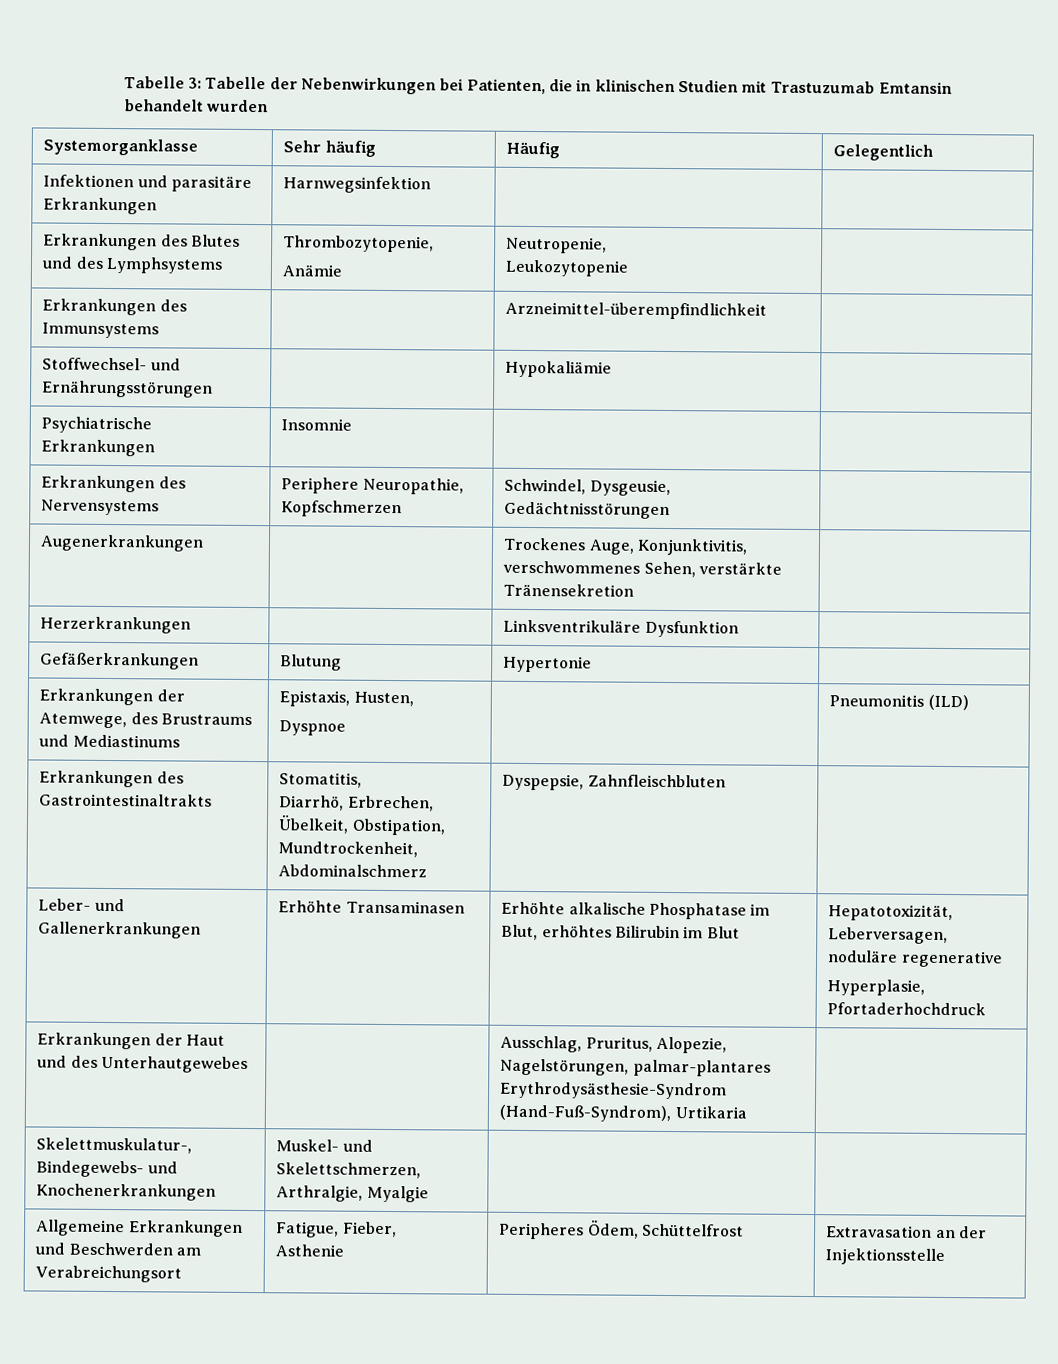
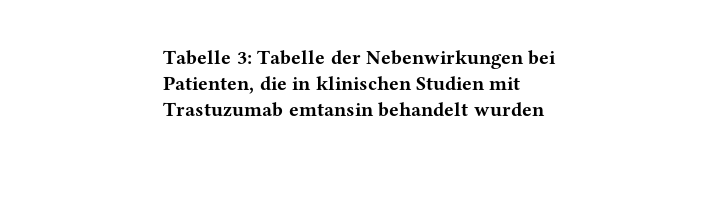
- Tabelle 3: Tabelle der Nebenwirkungen bei Patienten, die in klinischen Studien mit Trastuzumab Emtansin behandelt wurden
+ Tabelle 3: Tabelle der Nebenwirkungen bei Patienten, die in klinischen Studien mit Trastuzumab emtansin behandelt wurden
- Systemorganklasse | Sehr häufig | Häufig | Gelegentlich
- Infektionen und parasitäre Erkrankungen | Harnwegsinfektion | |
- Erkrankungen des Blutes und des Lymphsystems | Thrombozytopenie,
- Anämie | Neutropenie,
- Leukozytopenie |
- Erkrankungen des Immunsystems | | Arzneimittel-überempfindlichkeit |
- Stoffwechsel- und Ernährungsstörungen | | Hypokaliämie |
- Psychiatrische Erkrankungen | Insomnie | |
- Erkrankungen des Nervensystems | Periphere Neuropathie, Kopfschmerzen | Schwindel, Dysgeusie, Gedächtnisstörungen |
- Augenerkrankungen | | Trockenes Auge, Konjunktivitis, verschwommenes Sehen, verstärkte Tränensekretion |
- Herzerkrankungen | | Linksventrikuläre Dysfunktion |
- Gefäßerkrankungen | Blutung | Hypertonie |
- Erkrankungen der Atemwege, des Brustraums und Mediastinums | Epistaxis, Husten,
- Dyspnoe | | Pneumonitis (ILD)
- Erkrankungen des Gastrointestinaltrakts | Stomatitis,
- Diarrhö, Erbrechen, Übelkeit, Obstipation, Mundtrockenheit, Abdominalschmerz | Dyspepsie, Zahnfleischbluten |
- Leber- und Gallenerkrankungen | Erhöhte Transaminasen | Erhöhte alkalische Phosphatase im Blut, erhöhtes Bilirubin im Blut | Hepatotoxizität, Leberversagen, noduläre regenerative
- Hyperplasie, Pfortaderhochdruck
- Erkrankungen der Haut und des Unterhautgewebes | | Ausschlag, Pruritus, Alopezie, Nagelstörungen, palmar-plantares Erythrodysästhesie-Syndrom (Hand-Fuß-Syndrom), Urtikaria |
- Skelettmuskulatur-, Bindegewebs- und Knochenerkrankungen | Muskel- und Skelettschmerzen, Arthralgie, Myalgie | |
- Allgemeine Erkrankungen und Beschwerden am Verabreichungsort | Fatigue, Fieber,
- Asthenie | Peripheres Ödem, Schüttelfrost | Extravasation an der Injektionsstelle

